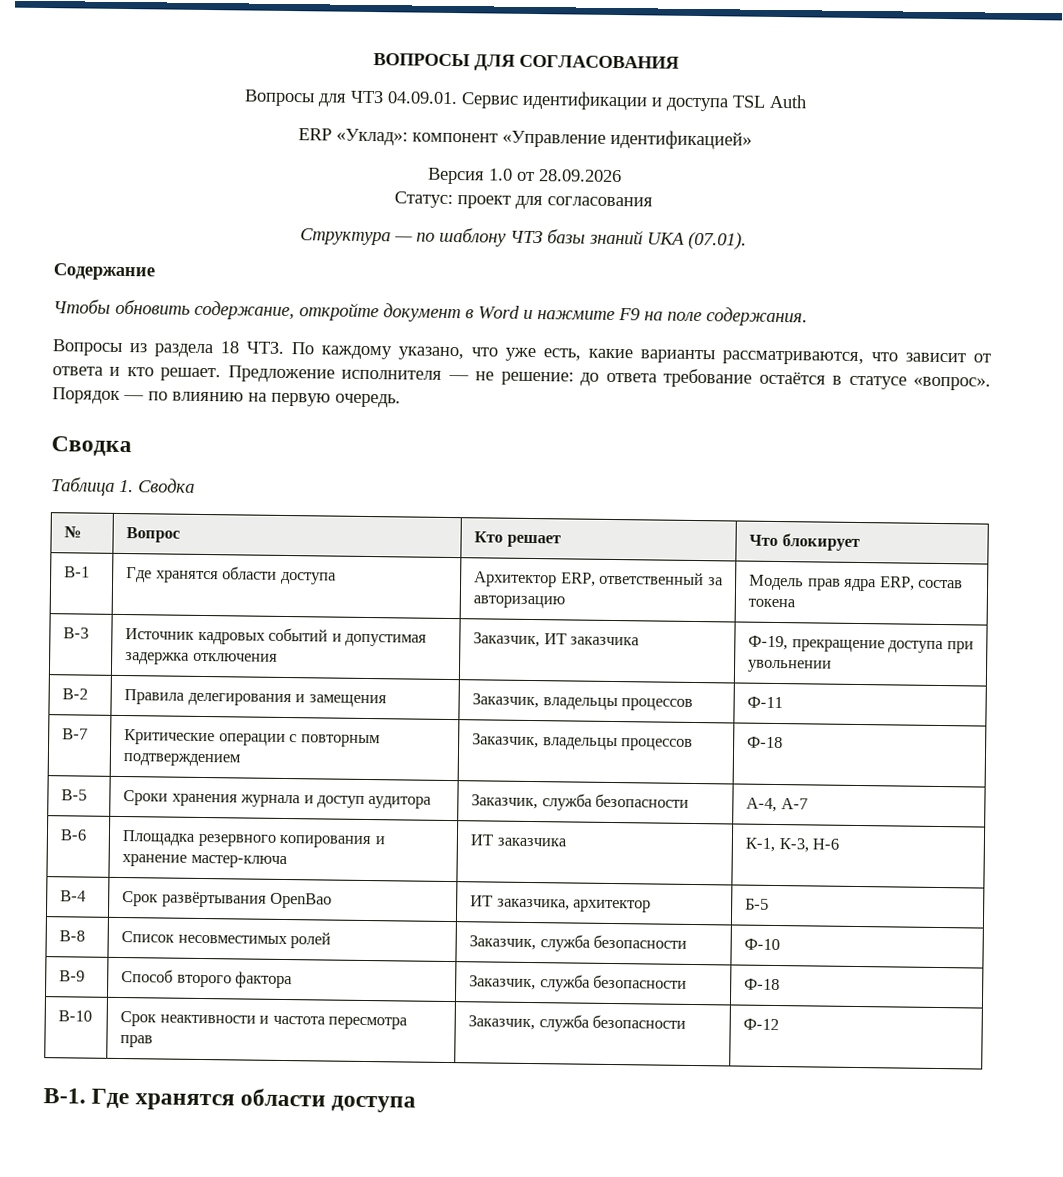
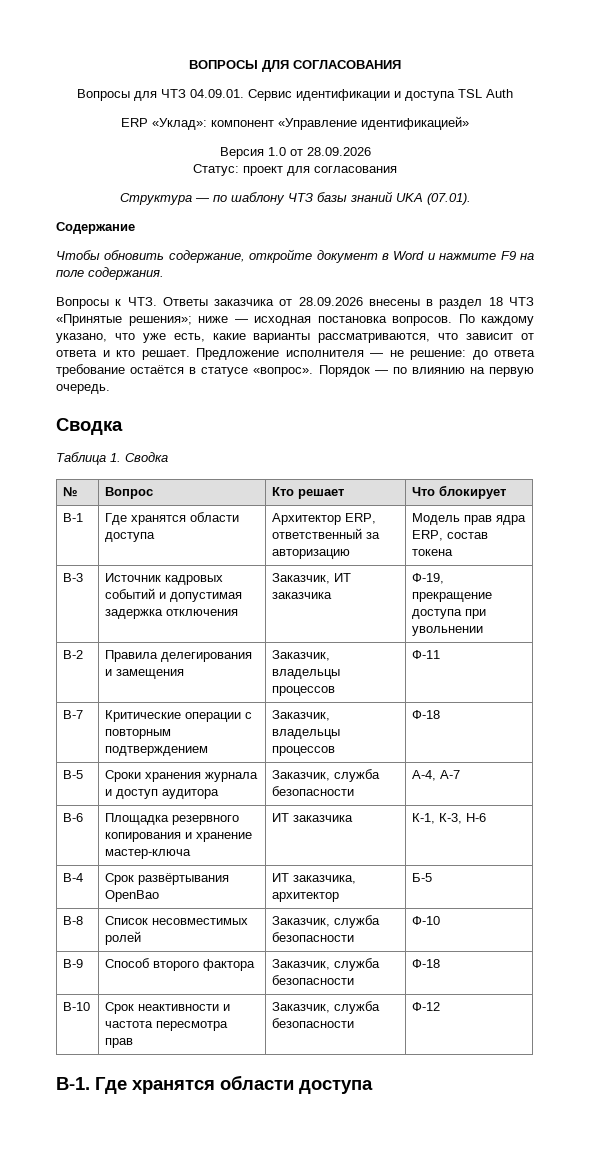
- Вопросы из раздела 18 ЧТЗ. По каждому указано, что уже есть, какие варианты рассматриваются, что зависит от ответа и кто решает.
+ Вопросы к ЧТЗ. Ответы заказчика от 28.09.2026 внесены в раздел 18 ЧТЗ «Принятые решения»; ниже — исходная постановка вопросов. По каждому указано, что уже есть, какие варианты рассматриваются, что зависит от ответа и кто решает.

